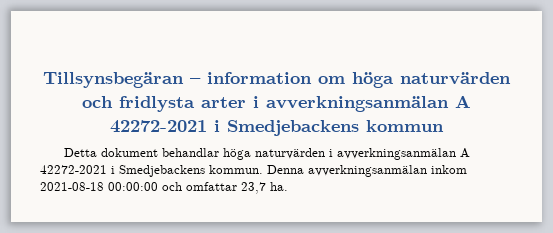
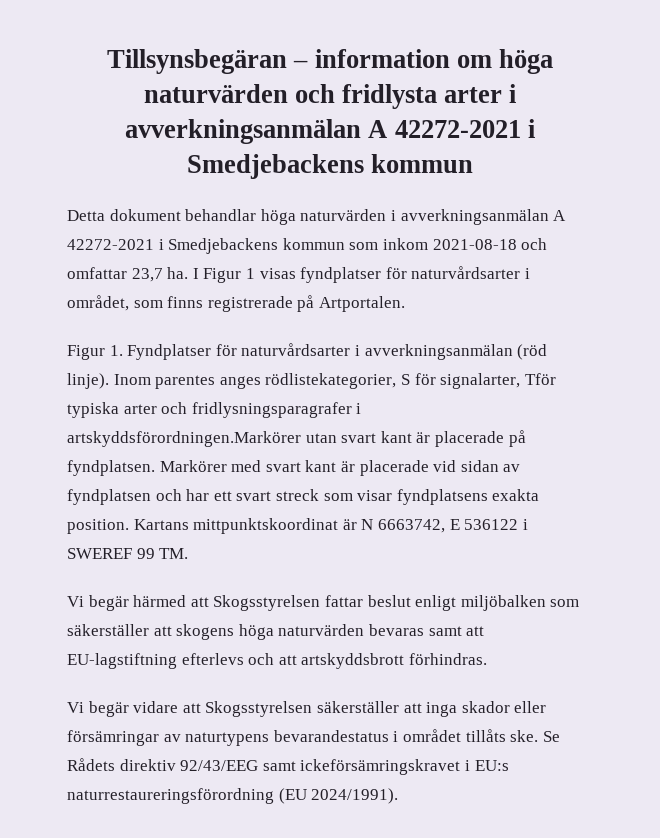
- Detta dokument behandlar höga naturvärden i avverkningsanmälan A 42272-2021 i Smedjebackens kommun. Denna avverkningsanmälan inkom 2021-08-18 00:00:00 och omfattar 23,7 ha.
+ Detta dokument behandlar höga naturvärden i avverkningsanmälan A 42272-2021 i Smedjebackens kommun som inkom 2021-08-18 och omfattar 23,7 ha.
+ I Figur 1 visas fyndplatser för naturvårdsarter i området, som finns registrerade på Artportalen.
+ Figur 1. Fyndplatser för naturvårdsarter i avverkningsanmälan (röd linje). Inom parentes anges rödlistekategorier, S för signalarter, Tför typiska arter och fridlysningsparagrafer i artskyddsförordningen.Markörer utan svart kant är placerade på fyndplatsen. Markörer med svart kant är placerade vid sidan av fyndplatsen och har ett svart streck som visar fyndplatsens exakta position. Kartans mittpunktskoordinat är N 6663742, E 536122 i SWEREF 99 TM.
+ Vi begär härmed att Skogsstyrelsen fattar beslut enligt miljöbalken som säkerställer att skogens höga naturvärden bevaras samt att EU-lagstiftning efterlevs och att artskyddsbrott förhindras.
+ Vi begär vidare att Skogsstyrelsen säkerställer att inga skador eller försämringar av naturtypens bevarandestatus i området tillåts ske. Se Rådets direktiv 92/43/EEG samt ickeförsämringskravet i EU:s naturrestaureringsförordning (EU 2024/1991).

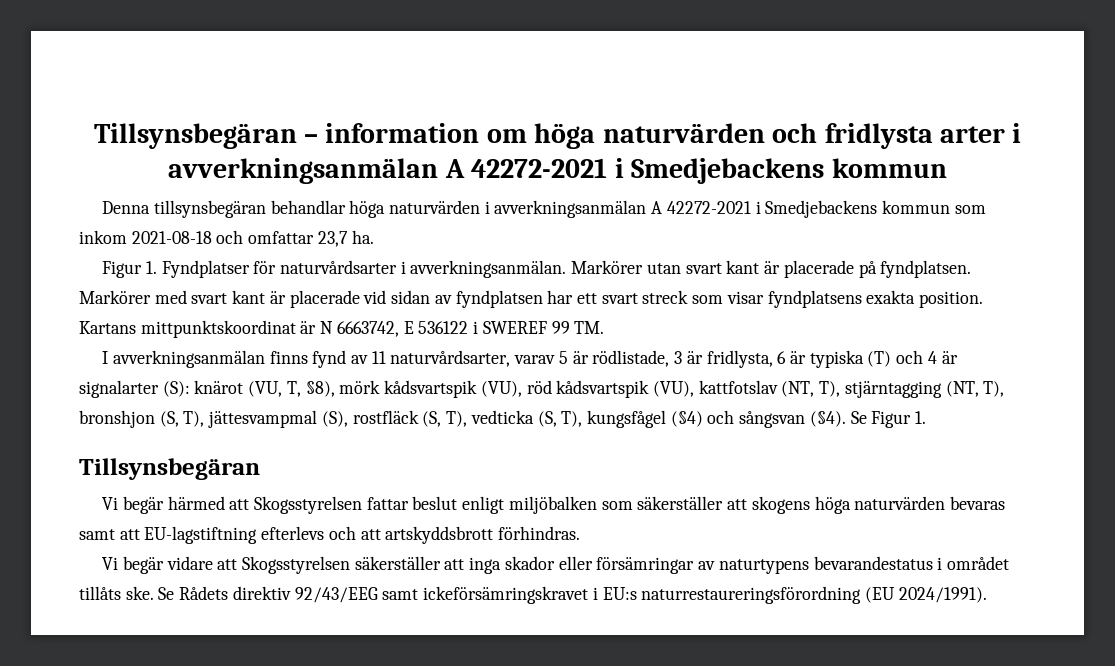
- Detta dokument behandlar höga naturvärden i avverkningsanmälan A 42272-2021 i Smedjebackens kommun som inkom 2021-08-18 och omfattar 23,7 ha. I Figur 1 visas fyndplatser för naturvårdsarter i området, som finns registrerade på Artportalen.
+ Denna tillsynsbegäran behandlar höga naturvärden i avverkningsanmälan A 42272-2021 i Smedjebackens kommun som inkom 2021-08-18 och omfattar 23,7 ha.
- Figur 1. Fyndplatser för naturvårdsarter i avverkningsanmälan (röd linje). Inom parentes anges rödlistekategorier, S för signalarter, Tför typiska arter och fridlysningsparagrafer i artskyddsförordningen.Markörer utan svart kant är placerade på fyndplatsen.
+ Figur 1. Fyndplatser för naturvårdsarter i avverkningsanmälan. Markörer utan svart kant är placerade på fyndplatsen.
- Markörer med svart kant är placerade vid sidan av fyndplatsen och har ett svart streck som visar fyndplatsens exakta position.
+ Markörer med svart kant är placerade vid sidan av fyndplatsen har ett svart streck som visar fyndplatsens exakta position.
+ I avverkningsanmälan finns fynd av 11 naturvårdsarter, varav 5 är rödlistade, 3 är fridlysta, 6 är typiska (T) och 4 är signalarter (S): knärot (VU, T, §8), mörk kådsvartspik (VU), röd kådsvartspik (VU), kattfotslav (NT, T), stjärntagging (NT, T), bronshjon (S, T), jättesvampmal (S), rostfläck (S, T), vedticka (S, T), kungsfågel (§4) och sångsvan (§4). Se Figur 1.
+ Tillsynsbegäran

